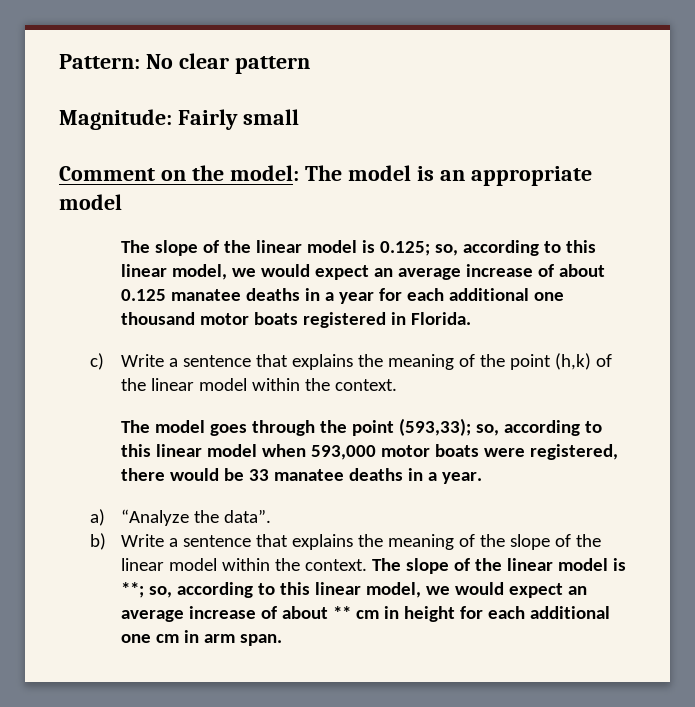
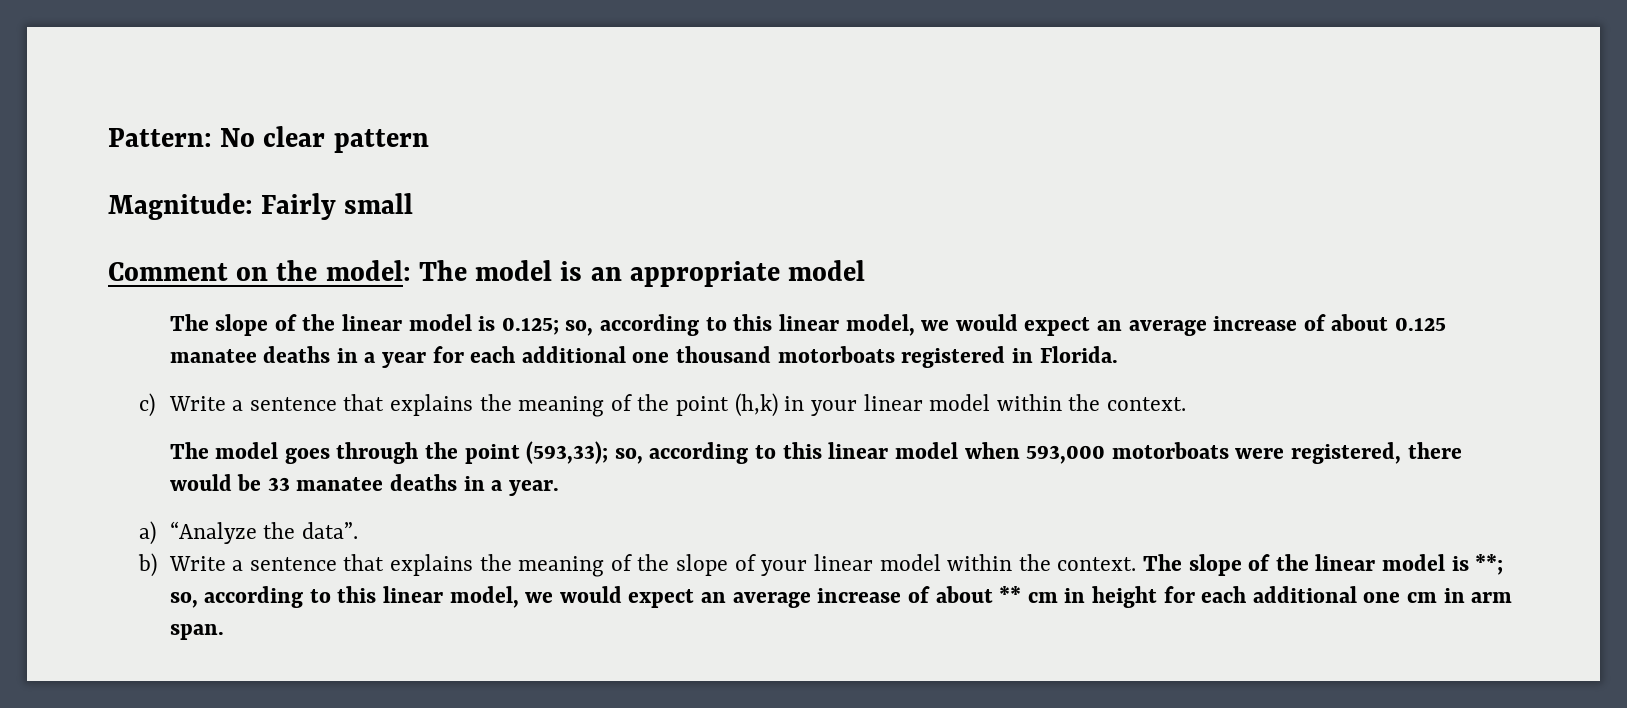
- The slope of the linear model is 0.125; so, according to this linear model, we would expect an average increase of about 0.125 manatee deaths in a year for each additional one thousand motor boats registered in Florida.
+ The slope of the linear model is 0.125; so, according to this linear model, we would expect an average increase of about 0.125 manatee deaths in a year for each additional one thousand motorboats registered in Florida.
- c) Write a sentence that explains the meaning of the point (h,k) of the linear model within the context.
+ c) Write a sentence that explains the meaning of the point (h,k) in your linear model within the context.
- The model goes through the point (593,33); so, according to this linear model when 593,000 motor boats were registered, there would be 33 manatee deaths in a year.
+ The model goes through the point (593,33); so, according to this linear model when 593,000 motorboats were registered, there would be 33 manatee deaths in a year.
- b) Write a sentence that explains the meaning of the slope of the linear model within the context.
+ b) Write a sentence that explains the meaning of the slope of your linear model within the context.

